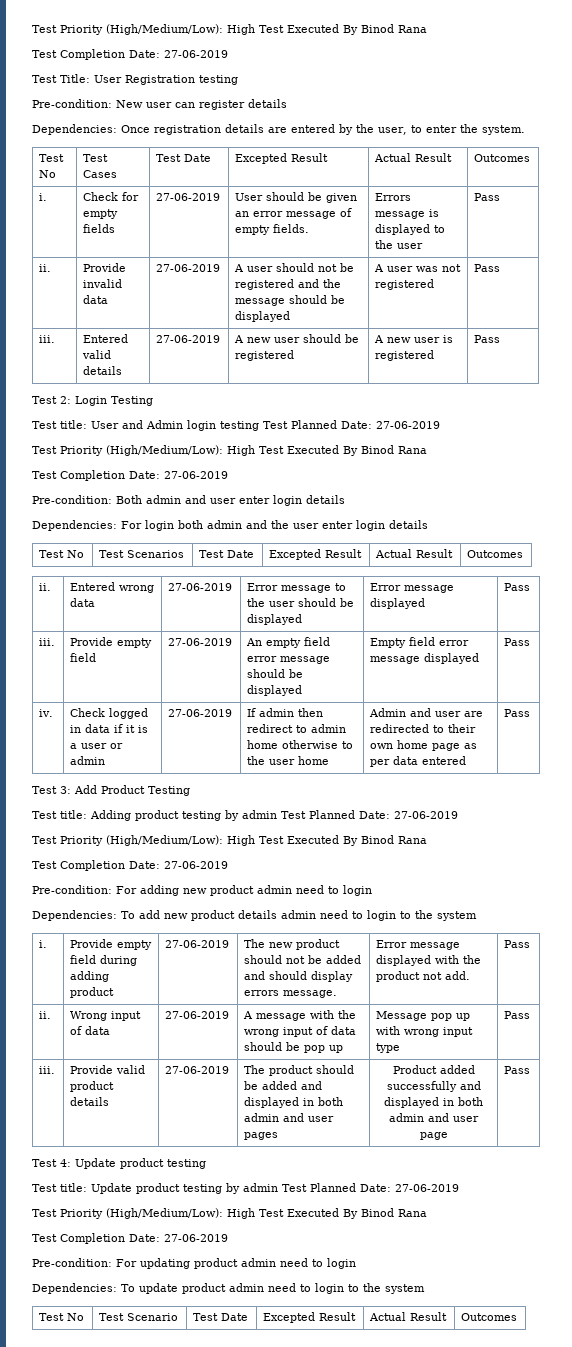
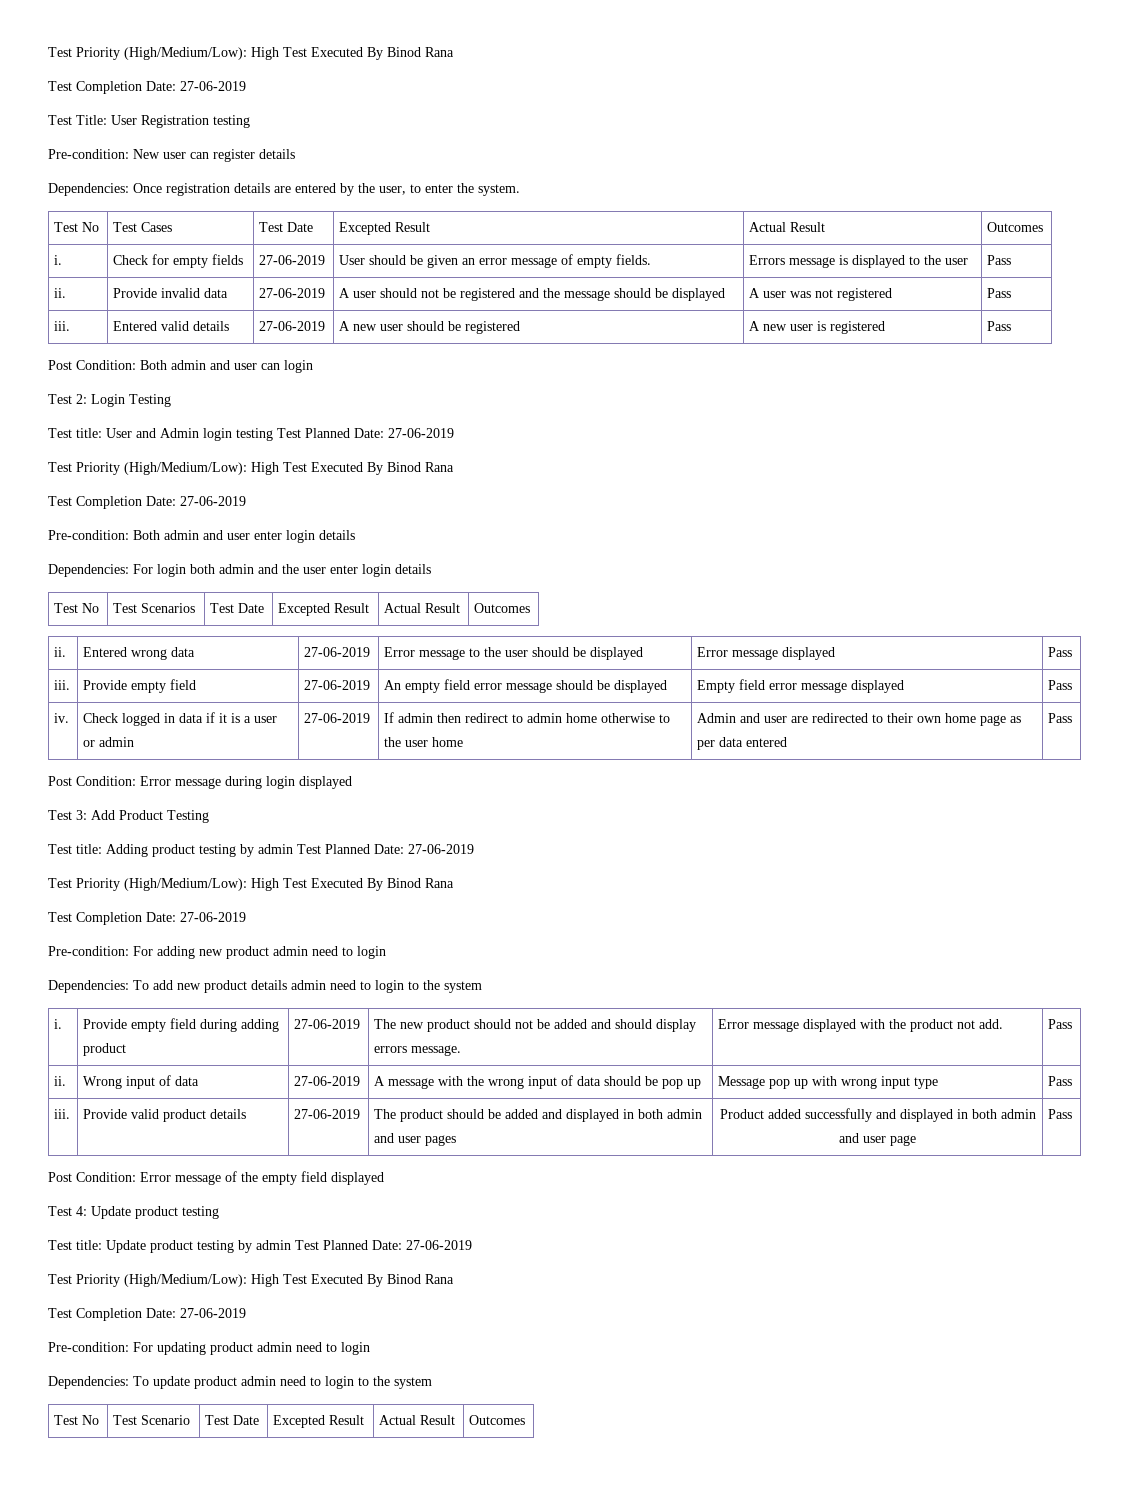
+ Post Condition: Both admin and user can login
+ Post Condition: Error message during login displayed
+ Post Condition: Error message of the empty field displayed

